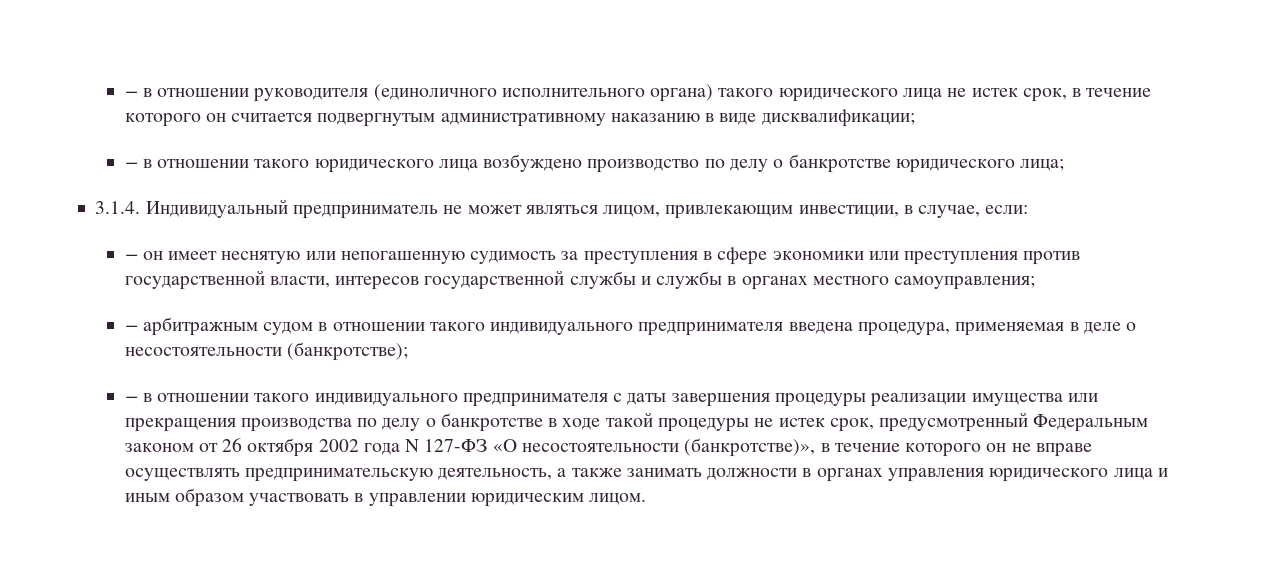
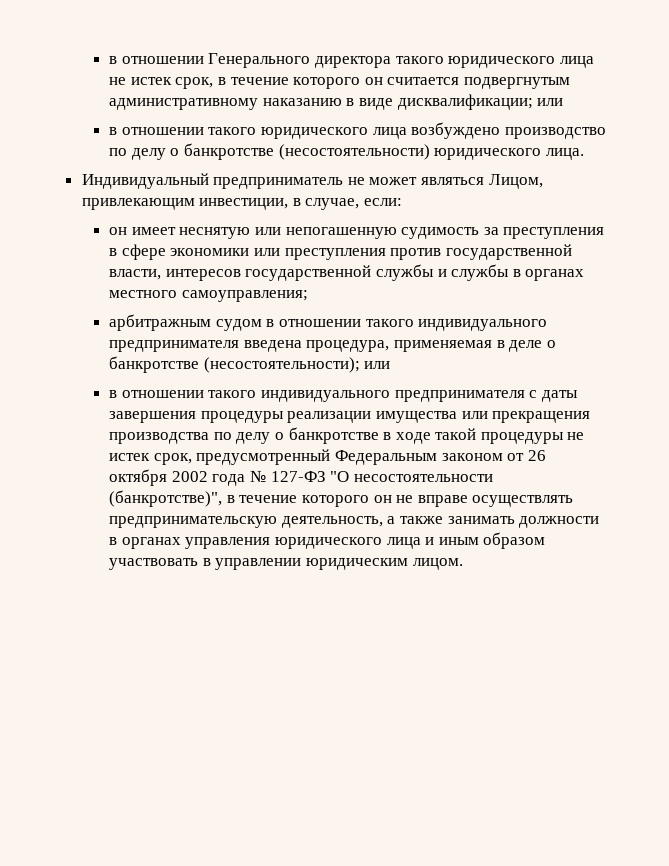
- − в отношении руководителя (единоличного исполнительного органа) такого юридического лица не истек срок, в течение которого он считается подвергнутым административному наказанию в виде дисквалификации;
- − в отношении такого юридического лица возбуждено производство по делу о банкротстве юридического лица;
- 3.1.4. Индивидуальный предприниматель не может являться лицом, привлекающим инвестиции, в случае, если:
+ в отношении Генерального директора такого юридического лица не истек срок, в течение которого он считается подвергнутым административному наказанию в виде дисквалификации; или
+ в отношении такого юридического лица возбуждено производство по делу о банкротстве (несостоятельности) юридического лица.
+ Индивидуальный предприниматель не может являться Лицом, привлекающим инвестиции, в случае, если:
- − он имеет неснятую или непогашенную судимость за преступления в сфере экономики или преступления против государственной власти, интересов государственной службы и службы в органах местного самоуправления;
+ он имеет неснятую или непогашенную судимость за преступления в сфере экономики или преступления против государственной власти, интересов государственной службы и службы в органах местного самоуправления;
- − арбитражным судом в отношении такого индивидуального предпринимателя введена процедура, применяемая в деле о несостоятельности (банкротстве);
- − в отношении такого индивидуального предпринимателя с даты завершения процедуры реализации имущества или прекращения производства по делу о банкротстве в ходе такой процедуры не истек срок, предусмотренный Федеральным законом от 26 октября 2002 года N 127-ФЗ «О несостоятельности (банкротстве)», в течение которого он не вправе осуществлять предпринимательскую деятельность, а также занимать должности в органах управления юридического лица и иным образом участвовать в управлении юридическим лицом.
+ арбитражным судом в отношении такого индивидуального предпринимателя введена процедура, применяемая в деле о банкротстве (несостоятельности); или
+ в отношении такого индивидуального предпринимателя с даты завершения процедуры реализации имущества или прекращения производства по делу о банкротстве в ходе такой процедуры не истек срок, предусмотренный Федеральным законом от 26 октября 2002 года № 127-ФЗ "О несостоятельности (банкротстве)", в течение которого он не вправе осуществлять предпринимательскую деятельность, а также занимать должности в органах управления юридического лица и иным образом участвовать в управлении юридическим лицом.

